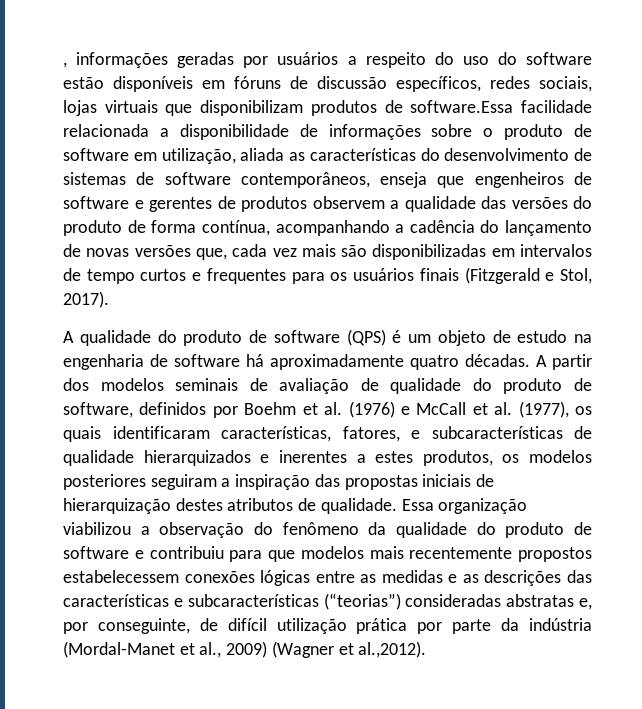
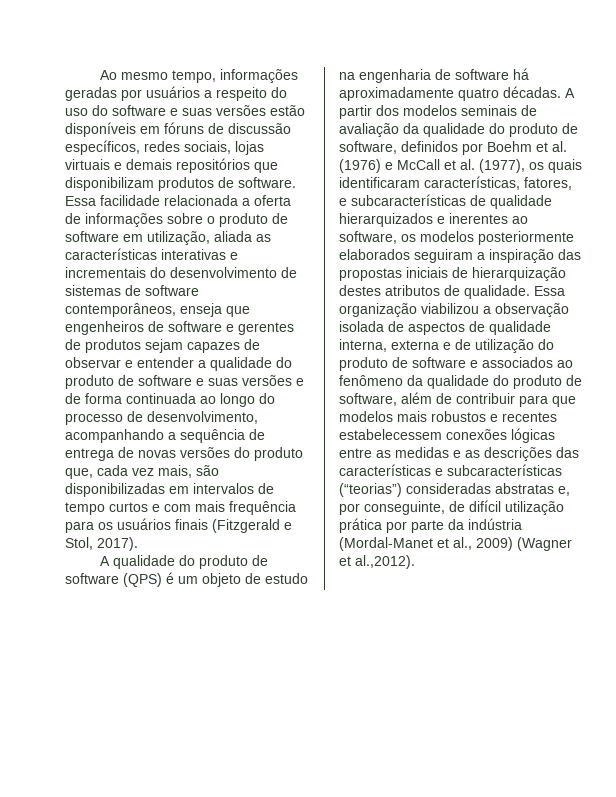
- , informações geradas por usuários a respeito do uso do software estão disponíveis em fóruns de discussão específicos, redes sociais, lojas virtuais que disponibilizam produtos de software.Essa facilidade relacionada a disponibilidade de informações sobre o produto de software em utilização, aliada as características do desenvolvimento de sistemas de software contemporâneos, enseja que engenheiros de software e gerentes de produtos observem a qualidade das versões do produto de forma contínua, acompanhando a cadência do lançamento de novas versões que, cada vez mais são disponibilizadas em intervalos de tempo curtos e frequentes para os usuários finais (Fitzgerald e Stol, 2017).
+ Ao mesmo tempo, informações geradas por usuários a respeito do uso do software e suas versões estão disponíveis em fóruns de discussão específicos, redes sociais, lojas virtuais e demais repositórios que disponibilizam produtos de software. Essa facilidade relacionada a oferta de informações sobre o produto de software em utilização, aliada as características interativas e incrementais do desenvolvimento de sistemas de software contemporâneos, enseja que engenheiros de software e gerentes de produtos sejam capazes de observar e entender a qualidade do produto de software e suas versões e de forma continuada ao longo do processo de desenvolvimento, acompanhando a sequência de entrega de novas versões do produto que, cada vez mais, são disponibilizadas em intervalos de tempo curtos e com mais frequência para os usuários finais (Fitzgerald e Stol, 2017).
- A partir dos modelos seminais de avaliação de qualidade do produto de software, definidos por Boehm et al. (1976) e McCall et al. (1977), os quais identificaram características, fatores, e subcaracterísticas de qualidade hierarquizados e inerentes a estes produtos, os modelos posteriores seguiram a inspiração das propostas iniciais de hierarquização destes atributos de qualidade.
+ A partir dos modelos seminais de avaliação da qualidade do produto de software, definidos por Boehm et al. (1976) e McCall et al. (1977), os quais identificaram características, fatores, e subcaracterísticas de qualidade hierarquizados e inerentes ao software, os modelos posteriormente elaborados seguiram a inspiração das propostas iniciais de hierarquização destes atributos de qualidade.
- Essa organização viabilizou a observação do fenômeno da qualidade do produto de software e contribuiu para que modelos mais recentemente propostos estabelecessem conexões lógicas entre as medidas e as descrições das características e subcaracterísticas (“teorias”) consideradas abstratas e, por conseguinte, de difícil utilização prática por parte da indústria (Mordal-Manet et al., 2009) (Wagner et al.,2012).
+ Essa organização viabilizou a observação isolada de aspectos de qualidade interna, externa e de utilização do produto de software e associados ao fenômeno da qualidade do produto de software, além de contribuir para que modelos mais robustos e recentes estabelecessem conexões lógicas entre as medidas e as descrições das características e subcaracterísticas (“teorias”) consideradas abstratas e, por conseguinte, de difícil utilização prática por parte da indústria (Mordal-Manet et al., 2009) (Wagner et al.,2012).

